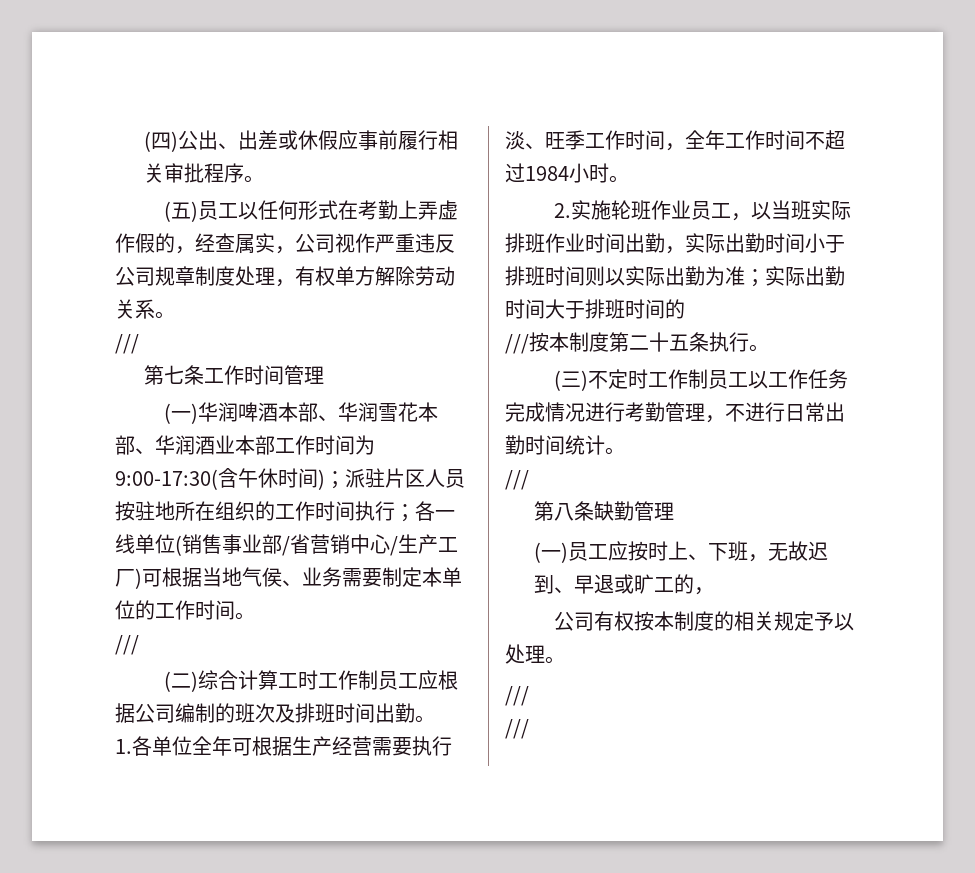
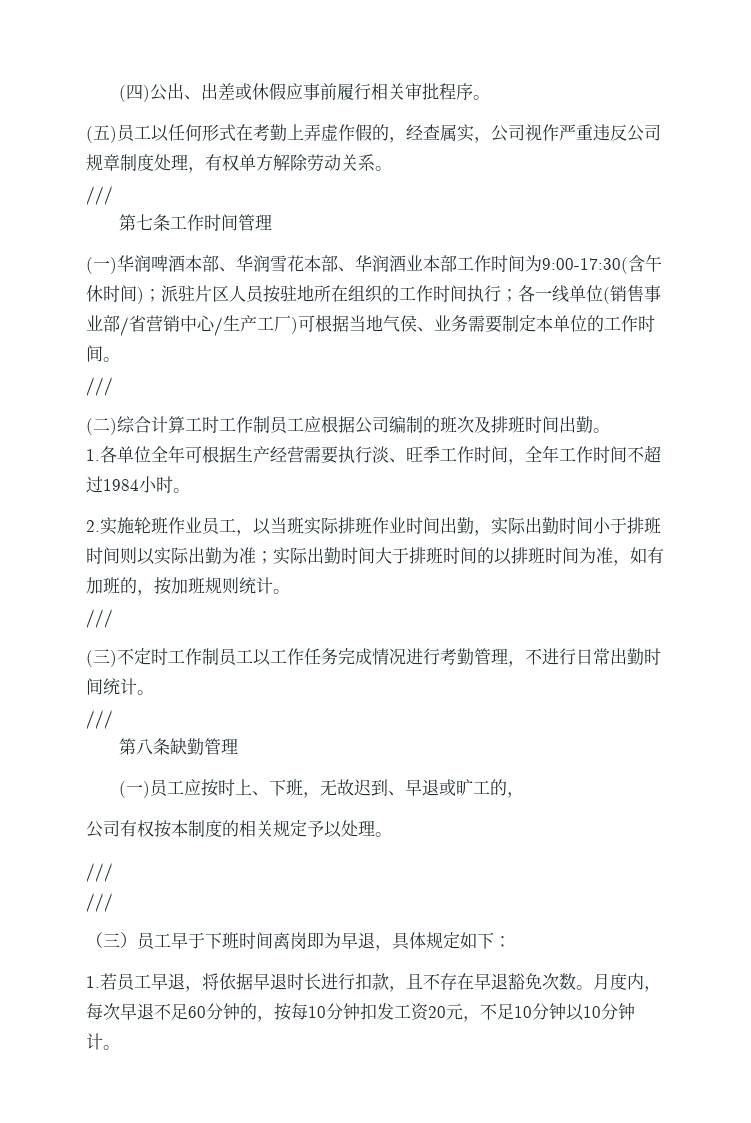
- 2.实施轮班作业员工，以当班实际排班作业时间出勤，实际出勤时间小于排班时间则以实际出勤为准；实际出勤时间大于排班时间的
- ///按本制度第二十五条执行。
+ 2.实施轮班作业员工，以当班实际排班作业时间出勤，实际出勤时间小于排班时间则以实际出勤为准；实际出勤时间大于排班时间的以排班时间为准，如有加班的，按加班规则统计。
+ ///
+ （三）员工早于下班时间离岗即为早退，具体规定如下：
+ 1.若员工早退，将依据早退时长进行扣款，且不存在早退豁免次数。月度内，每次早退不足60分钟的，按每10分钟扣发工资20元，不足10分钟以10分钟计。

